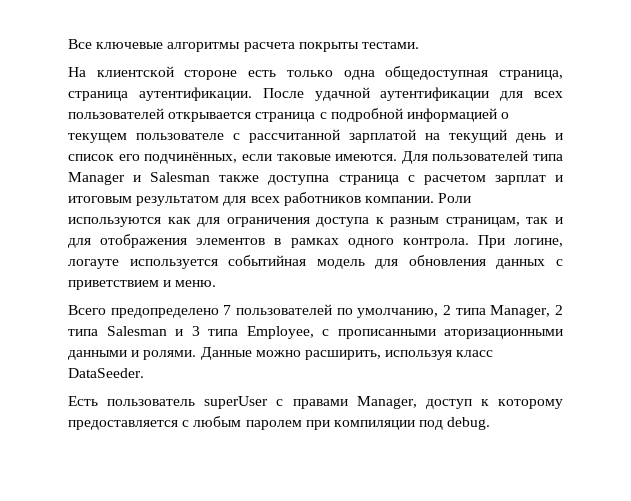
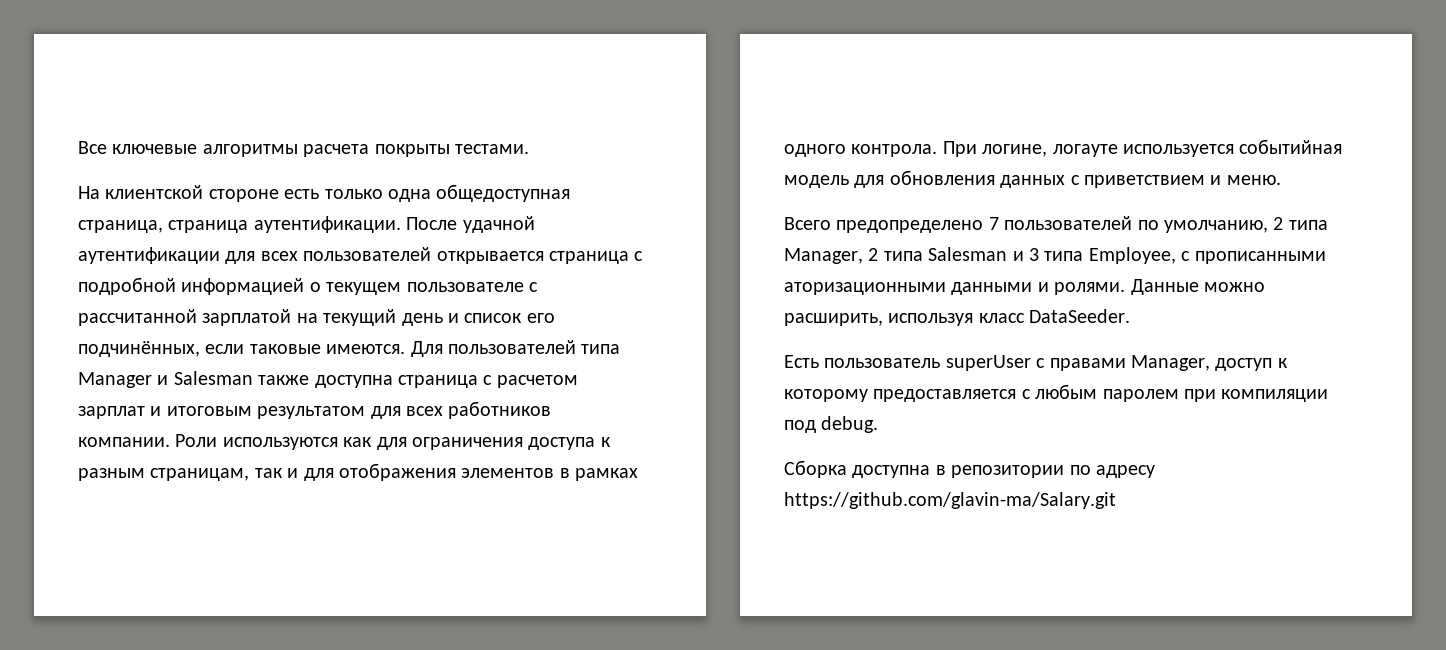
+ Сборка доступна в репозитории по адресу https://github.com/glavin-ma/Salary.git

